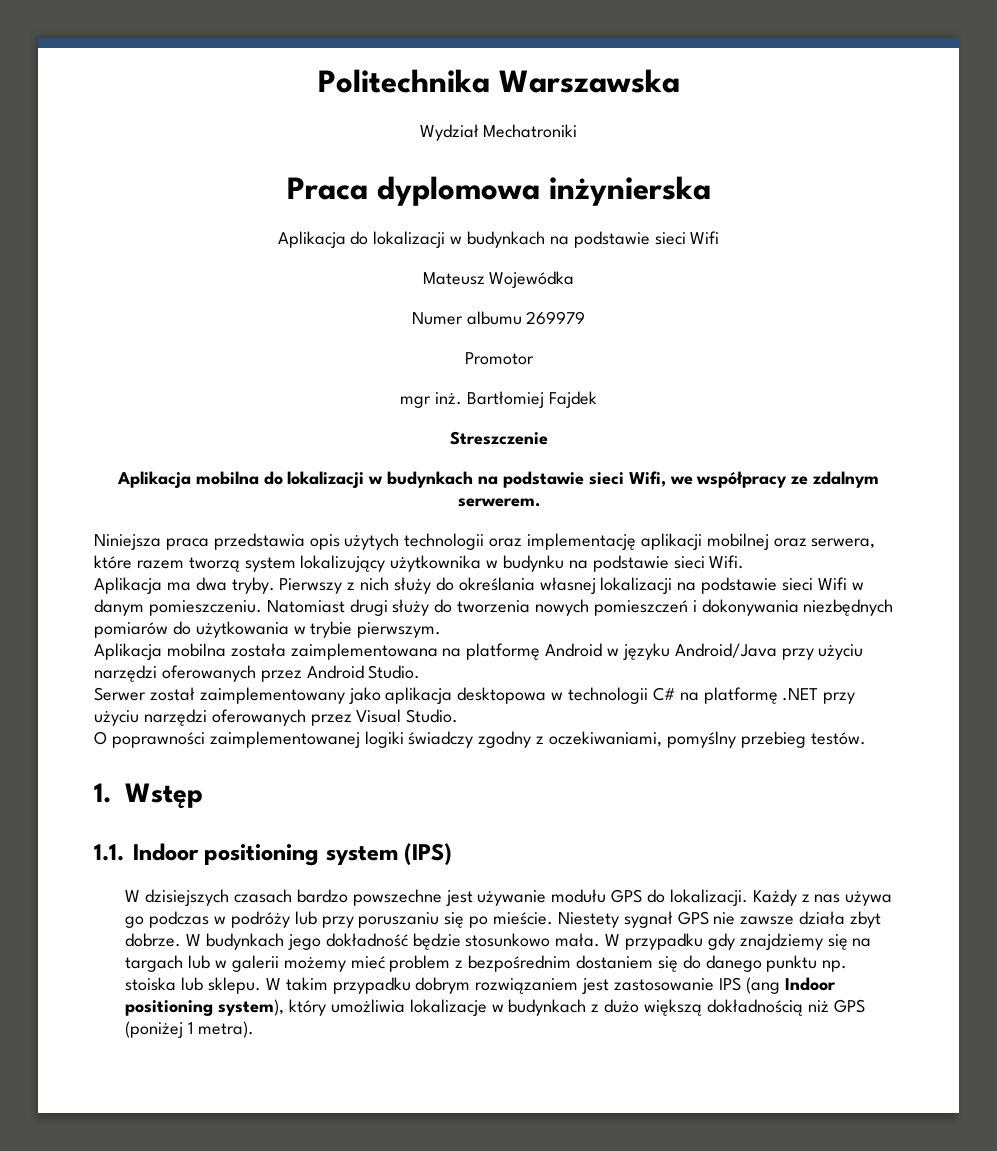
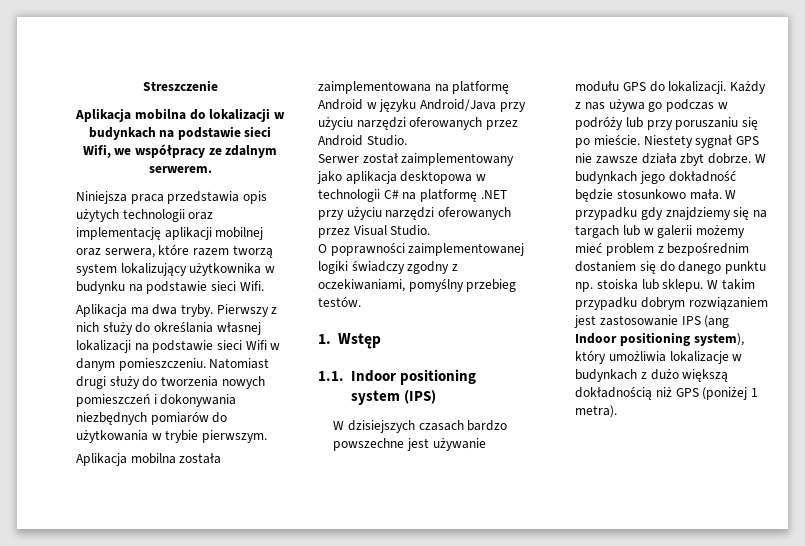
- Politechnika Warszawska
- Wydział Mechatroniki
- Praca dyplomowa inżynierska
- Aplikacja do lokalizacji w budynkach na podstawie sieci Wifi
- Mateusz Wojewódka
- Numer albumu 269979
- Promotor
- mgr inż. Bartłomiej Fajdek

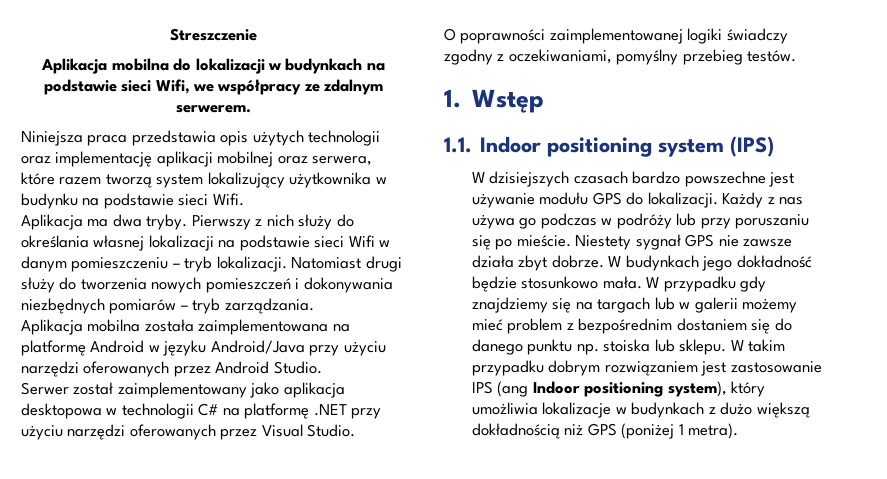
- Pierwszy z nich służy do określania własnej lokalizacji na podstawie sieci Wifi w danym pomieszczeniu.
+ Pierwszy z nich służy do określania własnej lokalizacji na podstawie sieci Wifi w danym pomieszczeniu – tryb lokalizacji.
- Natomiast drugi służy do tworzenia nowych pomieszczeń i dokonywania niezbędnych pomiarów do użytkowania w trybie pierwszym.
+ Natomiast drugi służy do tworzenia nowych pomieszczeń i dokonywania niezbędnych pomiarów – tryb zarządzania.

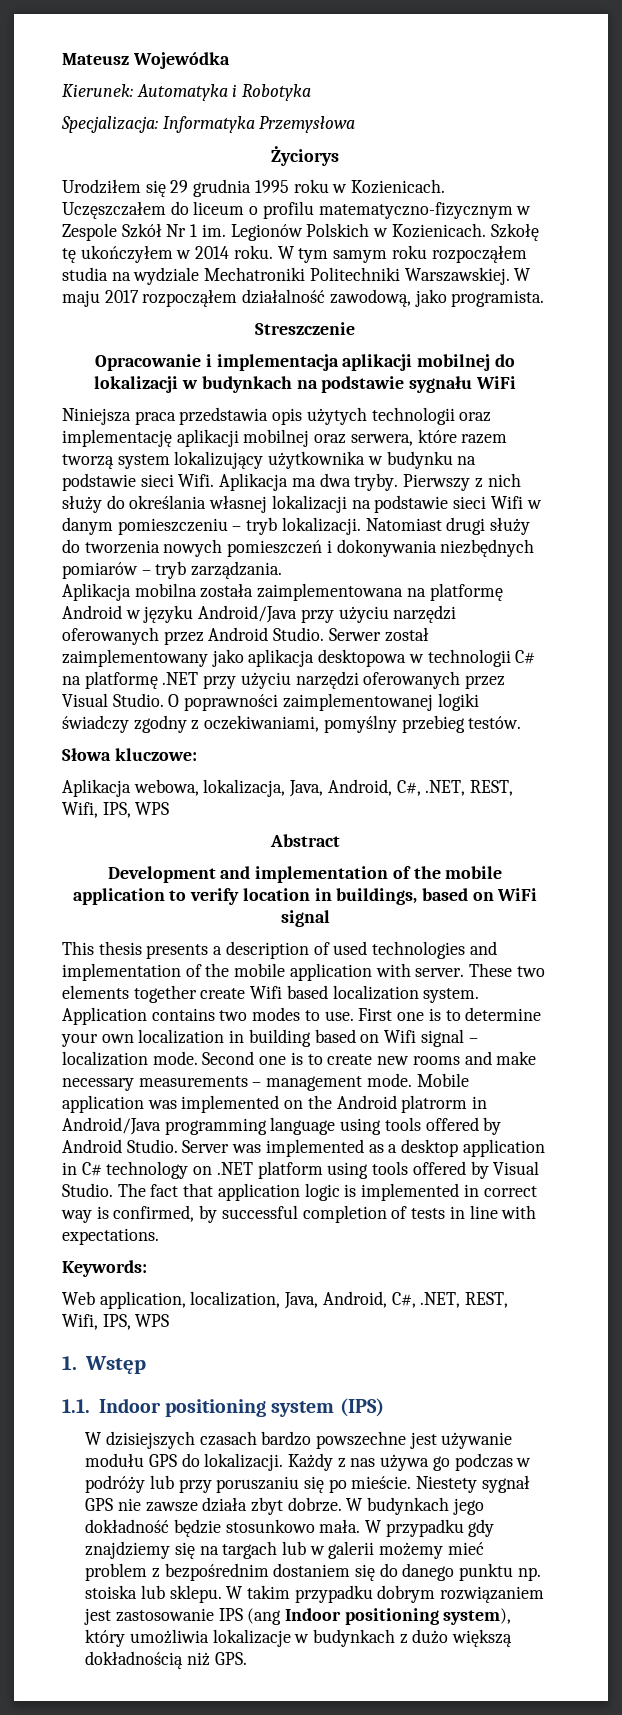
+ Mateusz Wojewódka
+ Kierunek: Automatyka i Robotyka
+ Specjalizacja: Informatyka Przemysłowa
+ Życiorys
+ Urodziłem się 29 grudnia 1995 roku w Kozienicach. Uczęszczałem do liceum o profilu matematyczno-fizycznym w Zespole Szkół Nr 1 im. Legionów Polskich w Kozienicach. Szkołę tę ukończyłem w 2014 roku. W tym samym roku rozpocząłem studia na wydziale Mechatroniki Politechniki Warszawskiej. W maju 2017 rozpocząłem działalność zawodową, jako programista.
  Streszczenie
- Aplikacja mobilna do lokalizacji w budynkach na podstawie sieci Wifi, we współpracy ze zdalnym serwerem.
+ Opracowanie i implementacja aplikacji mobilnej do lokalizacji w budynkach na podstawie sygnału WiFi
- Niniejsza praca przedstawia opis użytych technologii oraz implementację aplikacji mobilnej oraz serwera, które razem tworzą system lokalizujący użytkownika w budynku na podstawie sieci Wifi.
- Aplikacja ma dwa tryby.
+ Niniejsza praca przedstawia opis użytych technologii oraz implementację aplikacji mobilnej oraz serwera, które razem tworzą system lokalizujący użytkownika w budynku na podstawie sieci Wifi. Aplikacja ma dwa tryby.
- Aplikacja mobilna została zaimplementowana na platformę Android w języku Android/Java przy użyciu narzędzi oferowanych przez Android Studio.
- Serwer został zaimplementowany jako aplikacja desktopowa w technologii C# na platformę .NET przy użyciu narzędzi oferowanych przez Visual Studio.
- O poprawności zaimplementowanej logiki świadczy zgodny z oczekiwaniami, pomyślny przebieg testów.
+ Aplikacja mobilna została zaimplementowana na platformę Android w języku Android/Java przy użyciu narzędzi oferowanych przez Android Studio. Serwer został zaimplementowany jako aplikacja desktopowa w technologii C# na platformę .NET przy użyciu narzędzi oferowanych przez Visual Studio. O poprawności zaimplementowanej logiki świadczy zgodny z oczekiwaniami, pomyślny przebieg testów.
+ Słowa kluczowe:
+ Aplikacja webowa, lokalizacja, Java, Android, C#, .NET, REST, Wifi, IPS, WPS
+ Abstract
+ Development and implementation of the mobile application to verify location in buildings, based on WiFi signal
+ This thesis presents a description of used technologies and implementation of the mobile application with server. These two elements together create Wifi based localization system. Application contains two modes to use. First one is to determine your own localization in building based on Wifi signal – localization mode. Second one is to create new rooms and make necessary measurements – management mode. Mobile application was implemented on the Android platrorm in Android/Java programming language using tools offered by Android Studio. Server was implemented as a desktop application in C# technology on .NET platform using tools offered by Visual Studio. The fact that application logic is implemented in correct way is confirmed, by successful completion of tests in line with expectations.
+ Keywords:
+ Web application, localization, Java, Android, C#, .NET, REST, Wifi, IPS, WPS
- W takim przypadku dobrym rozwiązaniem jest zastosowanie IPS (ang Indoor positioning system), który umożliwia lokalizacje w budynkach z dużo większą dokładnością niż GPS (poniżej 1 metra).
+ W takim przypadku dobrym rozwiązaniem jest zastosowanie IPS (ang Indoor positioning system), który umożliwia lokalizacje w budynkach z dużo większą dokładnością niż GPS.

